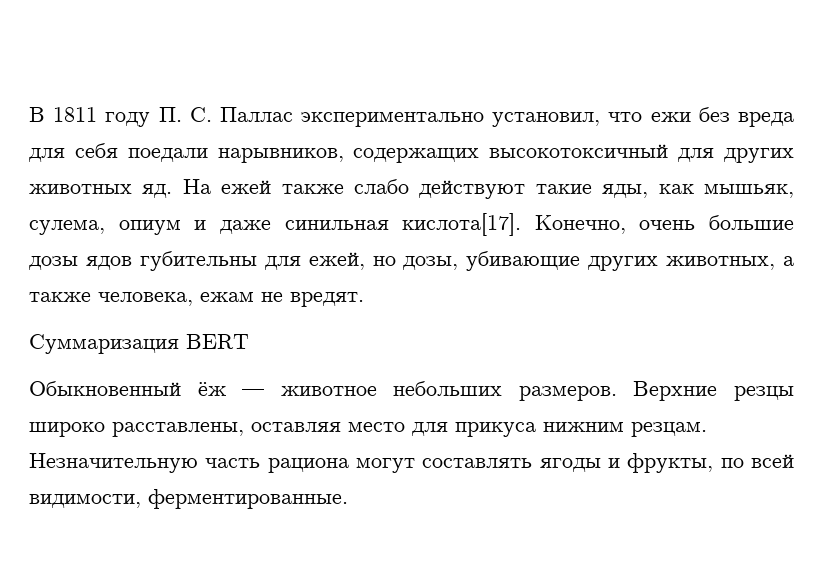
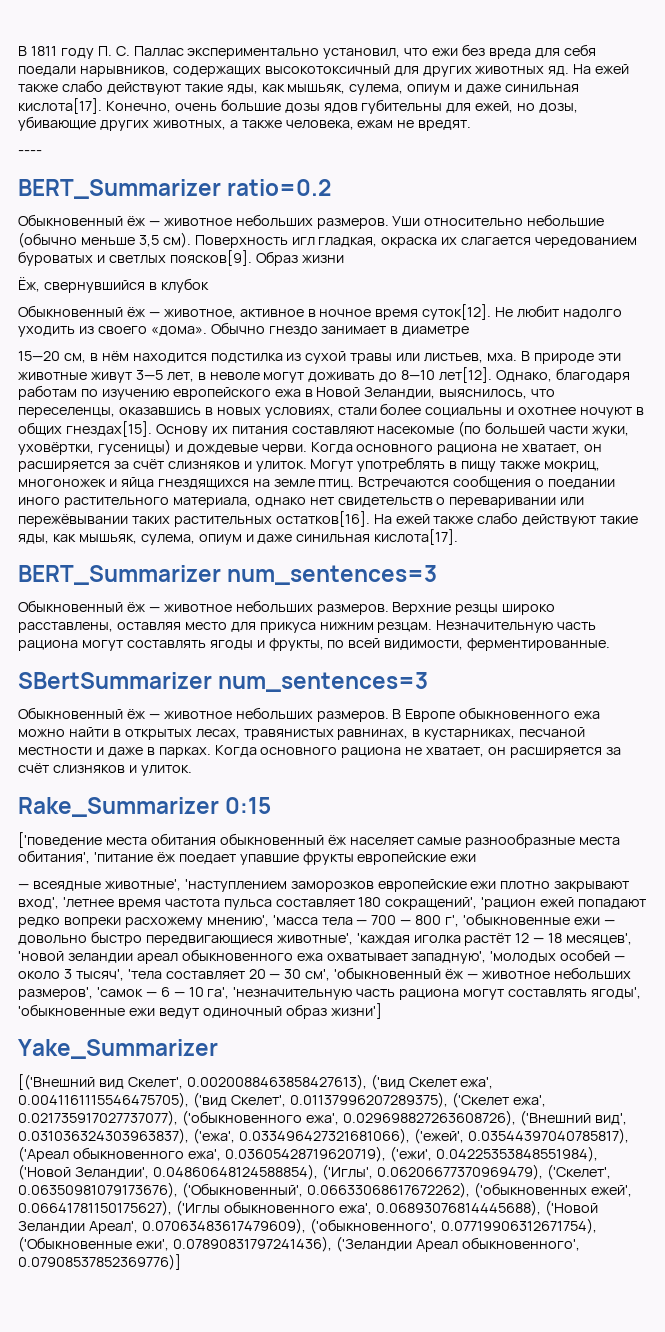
- Суммаризация BERT
+ ----
+ BERT_Summarizer ratio=0.2
+ Обыкновенный ёж — животное небольших размеров. Уши относительно небольшие (обычно меньше 3,5 см). Поверхность игл гладкая, окраска их слагается чередованием буроватых и светлых поясков[9]. Образ жизни
+ Ёж, свернувшийся в клубок
+ Обыкновенный ёж — животное, активное в ночное время суток[12]. Не любит надолго уходить из своего «дома». Обычно гнездо занимает в диаметре
+ 15—20 см, в нём находится подстилка из сухой травы или листьев, мха. В природе эти животные живут 3—5 лет, в неволе могут доживать до 8—10 лет[12]. Однако, благодаря работам по изучению европейского ежа в Новой Зеландии, выяснилось, что переселенцы, оказавшись в новых условиях, стали более социальны и охотнее ночуют в общих гнездах[15]. Основу их питания составляют насекомые (по большей части жуки, уховёртки, гусеницы) и дождевые черви. Когда основного рациона не хватает, он расширяется за счёт слизняков и улиток. Могут употреблять в пищу также мокриц, многоножек и яйца гнездящихся на земле птиц. Встречаются сообщения о поедании иного растительного материала, однако нет свидетельств о переваривании или пережёвывании таких растительных остатков[16]. На ежей также слабо действуют такие яды, как мышьяк, сулема, опиум и даже синильная кислота[17].
+ BERT_Summarizer num_sentences=3
+ SBertSummarizer num_sentences=3
+ Обыкновенный ёж — животное небольших размеров. В Европе обыкновенного ежа можно найти в открытых лесах, травянистых равнинах, в кустарниках, песчаной местности и даже в парках. Когда основного рациона не хватает, он расширяется за счёт слизняков и улиток.
+ Rake_Summarizer 0:15
+ ['поведение места обитания обыкновенный ёж населяет самые разнообразные места обитания', 'питание ёж поедает упавшие фрукты европейские ежи
+ — всеядные животные', 'наступлением заморозков европейские ежи плотно закрывают вход', 'летнее время частота пульса составляет 180 сокращений', 'рацион ежей попадают редко вопреки расхожему мнению', 'масса тела — 700 — 800 г', 'обыкновенные ежи — довольно быстро передвигающиеся животные', 'каждая иголка растёт 12 — 18 месяцев', 'новой зеландии ареал обыкновенного ежа охватывает западную', 'молодых особей — около 3 тысяч', 'тела составляет 20 — 30 см', 'обыкновенный ёж — животное небольших размеров', 'самок — 6 — 10 га', 'незначительную часть рациона могут составлять ягоды', 'обыкновенные ежи ведут одиночный образ жизни']
+ Yake_Summarizer
+ [('Внешний вид Скелет', 0.0020088463858427613), ('вид Скелет ежа', 0.0041161115546475705), ('вид Скелет', 0.01137996207289375), ('Скелет ежа', 0.021735917027737077), ('обыкновенного ежа', 0.029698827263608726), ('Внешний вид', 0.031036324303963837), ('ежа', 0.033496427321681066), ('ежей', 0.03544397040785817), ('Ареал обыкновенного ежа', 0.03605428719620719), ('ежи', 0.04225353848551984), ('Новой Зеландии', 0.04860648124588854), ('Иглы', 0.06206677370969479), ('Скелет', 0.06350981079173676), ('Обыкновенный', 0.06633068617672262), ('обыкновенных ежей', 0.06641781150175627), ('Иглы обыкновенного ежа', 0.06893076814445688), ('Новой Зеландии Ареал', 0.07063483617479609), ('обыкновенного', 0.07719906312671754), ('Обыкновенные ежи', 0.07890831797241436), ('Зеландии Ареал обыкновенного', 0.07908537852369776)]

